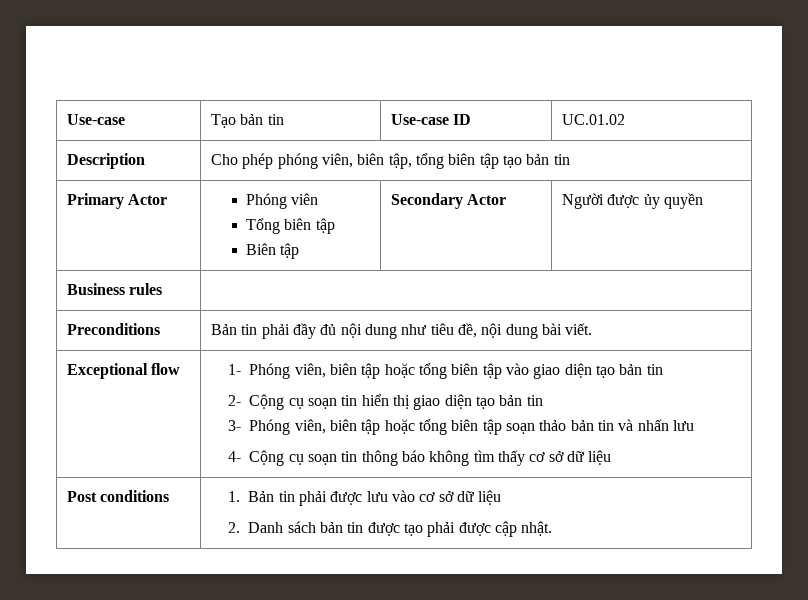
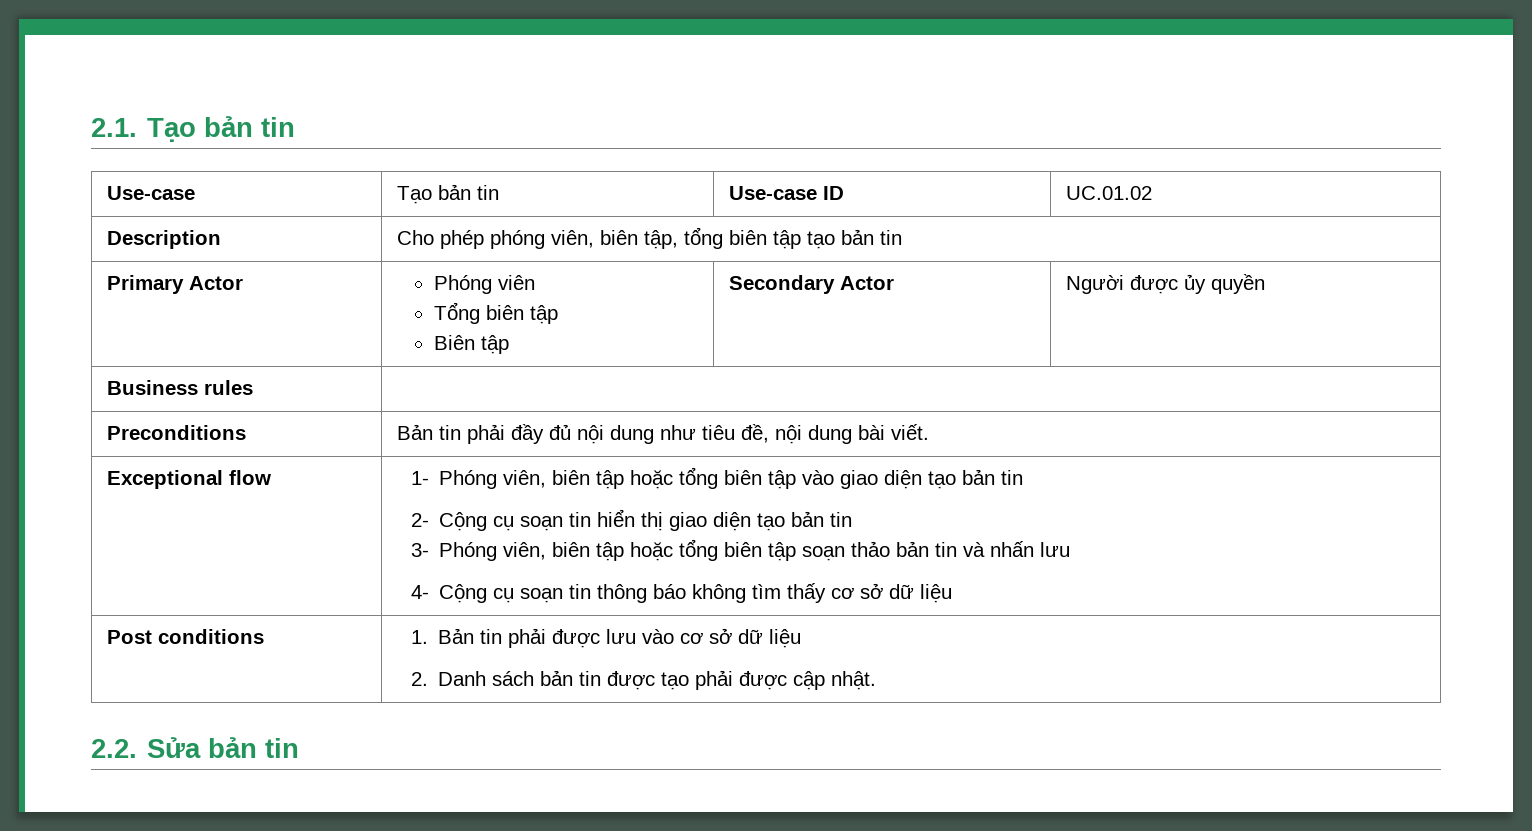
+ 2.1. Tạo bản tin
+ 2.2. Sửa bản tin

